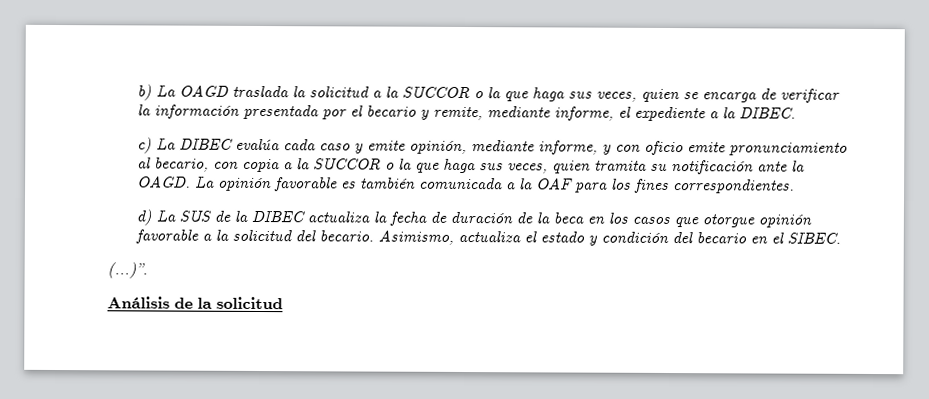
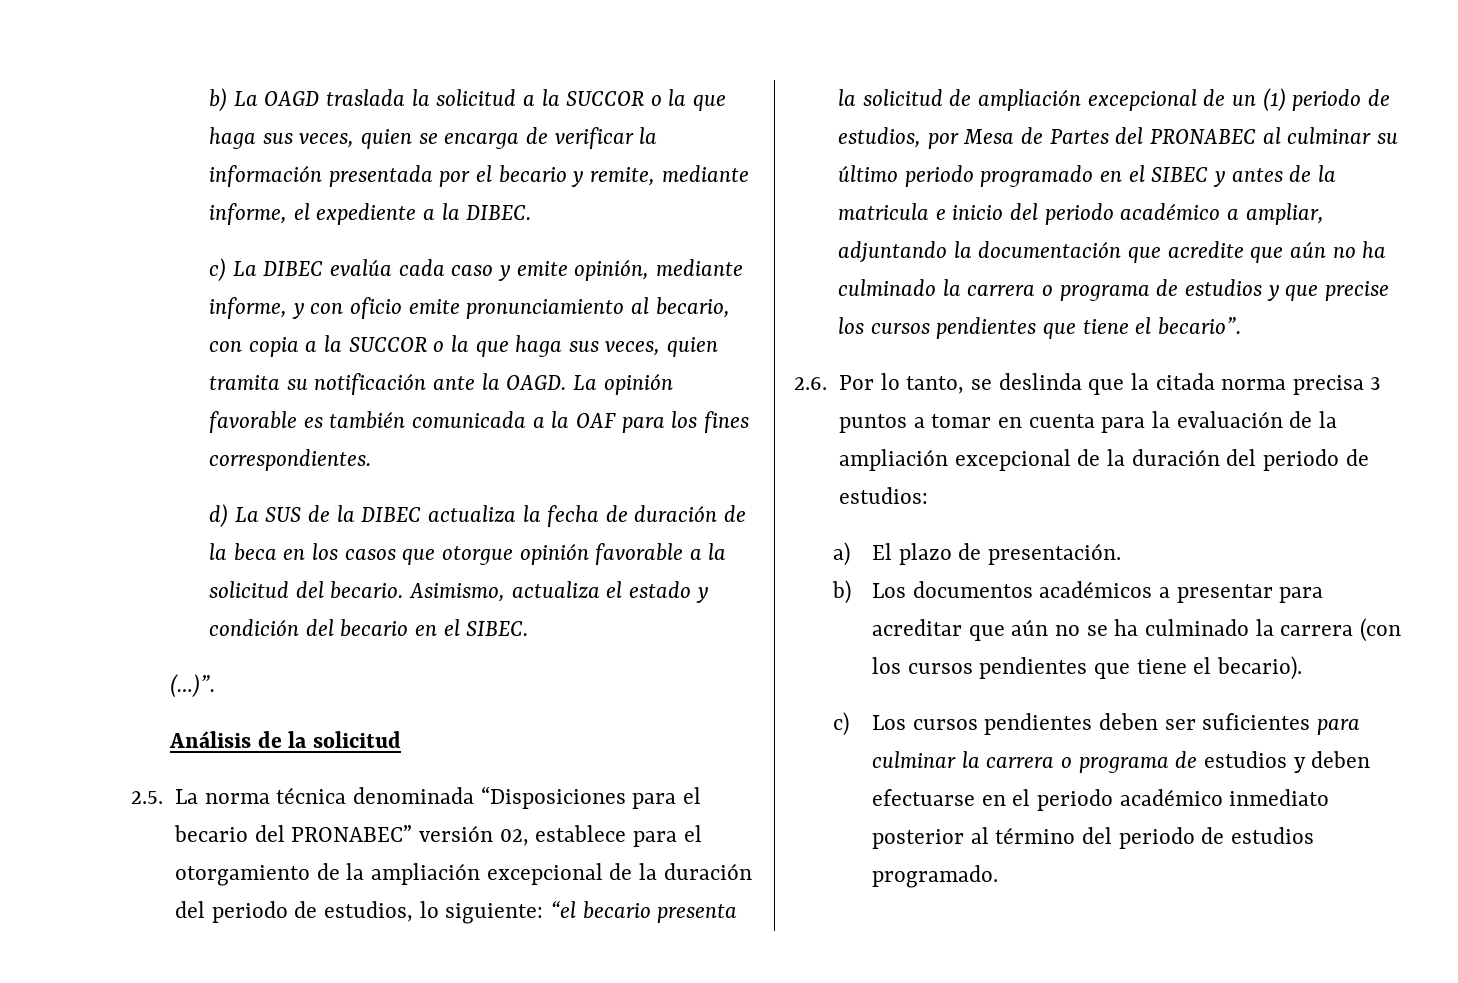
+ 2.5. La norma técnica denominada “Disposiciones para el becario del PRONABEC” versión 02, establece para el otorgamiento de la ampliación excepcional de la duración del periodo de estudios, lo siguiente: “el becario presenta la solicitud de ampliación excepcional de un (1) periodo de estudios, por Mesa de Partes del PRONABEC al culminar su último periodo programado en el SIBEC y antes de la matricula e inicio del periodo académico a ampliar, adjuntando la documentación que acredite que aún no ha culminado la carrera o programa de estudios y que precise los cursos pendientes que tiene el becario”.
+ 2.6. Por lo tanto, se deslinda que la citada norma precisa 3 puntos a tomar en cuenta para la evaluación de la ampliación excepcional de la duración del periodo de estudios:
+ a) El plazo de presentación.
+ b) Los documentos académicos a presentar para acreditar que aún no se ha culminado la carrera (con los cursos pendientes que tiene el becario).
+ c) Los cursos pendientes deben ser suficientes para culminar la carrera o programa de estudios y deben efectuarse en el periodo académico inmediato posterior al término del periodo de estudios programado.

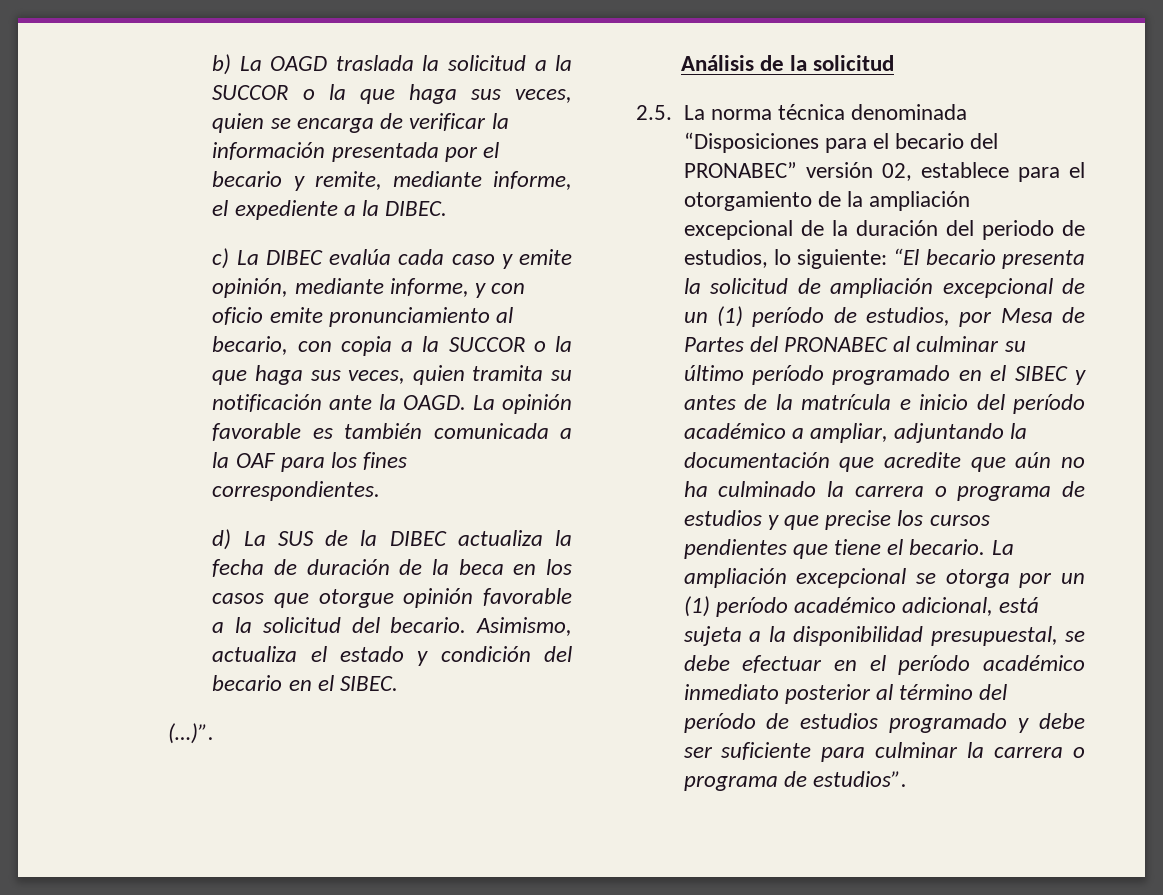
- “el becario presenta la solicitud de ampliación excepcional de un (1) periodo de estudios, por Mesa de Partes del PRONABEC al culminar su último periodo programado en el SIBEC y antes de la matricula e inicio del periodo académico a ampliar, adjuntando la documentación que acredite que aún no ha culminado la carrera o programa de estudios y que precise los cursos pendientes que tiene el becario”.
- 2.6. Por lo tanto, se deslinda que la citada norma precisa 3 puntos a tomar en cuenta para la evaluación de la ampliación excepcional de la duración del periodo de estudios:
- a) El plazo de presentación.
- b) Los documentos académicos a presentar para acreditar que aún no se ha culminado la carrera (con los cursos pendientes que tiene el becario).
- c) Los cursos pendientes deben ser suficientes para culminar la carrera o programa de estudios y deben efectuarse en el periodo académico inmediato posterior al término del periodo de estudios programado.
+ “El becario presenta la solicitud de ampliación excepcional de un (1) período de estudios, por Mesa de Partes del PRONABEC al culminar su último período programado en el SIBEC y antes de la matrícula e inicio del período académico a ampliar, adjuntando la documentación que acredite que aún no ha culminado la carrera o programa de estudios y que precise los cursos pendientes que tiene el becario. La ampliación excepcional se otorga por un (1) período académico adicional, está sujeta a la disponibilidad presupuestal, se debe efectuar en el período académico inmediato posterior al término del período de estudios programado y debe ser suficiente para culminar la carrera o programa de estudios”.

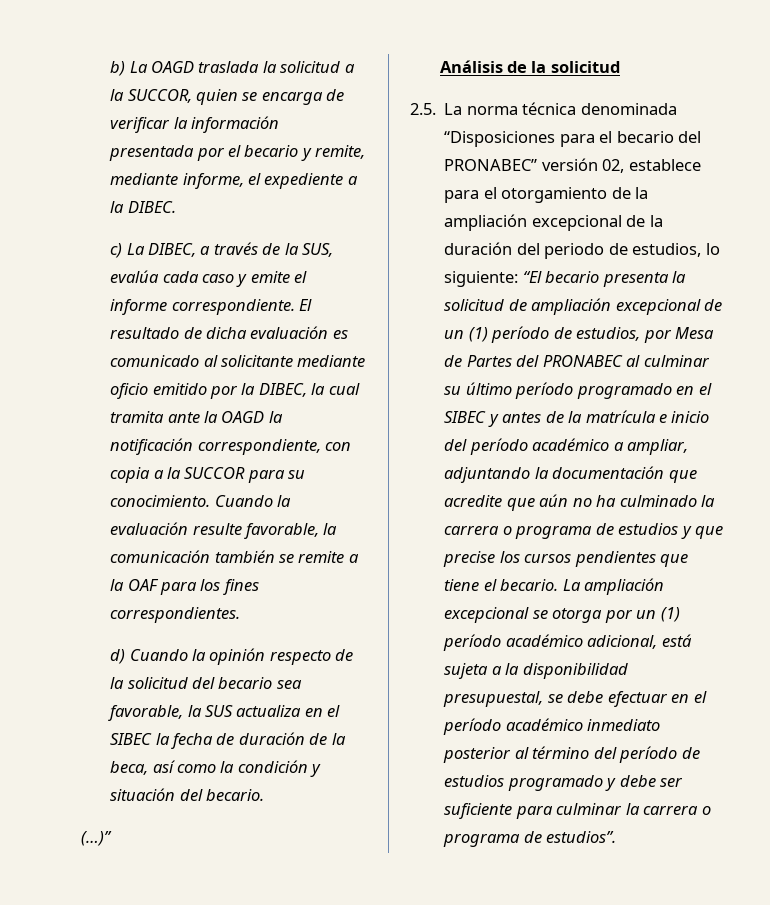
- b) La OAGD traslada la solicitud a la SUCCOR o la que haga sus veces, quien se encarga de verificar la información presentada por el becario y remite, mediante informe, el expediente a la DIBEC.
+ b) La OAGD traslada la solicitud a la SUCCOR, quien se encarga de verificar la información presentada por el becario y remite, mediante informe, el expediente a la DIBEC.
- c) La DIBEC evalúa cada caso y emite opinión, mediante informe, y con oficio emite pronunciamiento al becario, con copia a la SUCCOR o la que haga sus veces, quien tramita su notificación ante la OAGD. La opinión favorable es también comunicada a la OAF para los fines correspondientes.
+ c) La DIBEC, a través de la SUS, evalúa cada caso y emite el informe correspondiente. El resultado de dicha evaluación es comunicado al solicitante mediante oficio emitido por la DIBEC, la cual tramita ante la OAGD la notificación correspondiente, con copia a la SUCCOR para su conocimiento. Cuando la evaluación resulte favorable, la comunicación también se remite a la OAF para los fines correspondientes.
- d) La SUS de la DIBEC actualiza la fecha de duración de la beca en los casos que otorgue opinión favorable a la solicitud del becario. Asimismo, actualiza el estado y condición del becario en el SIBEC.
- (…)”.
+ d) Cuando la opinión respecto de la solicitud del becario sea favorable, la SUS actualiza en el SIBEC la fecha de duración de la beca, así como la condición y situación del becario.
+ (…)”

